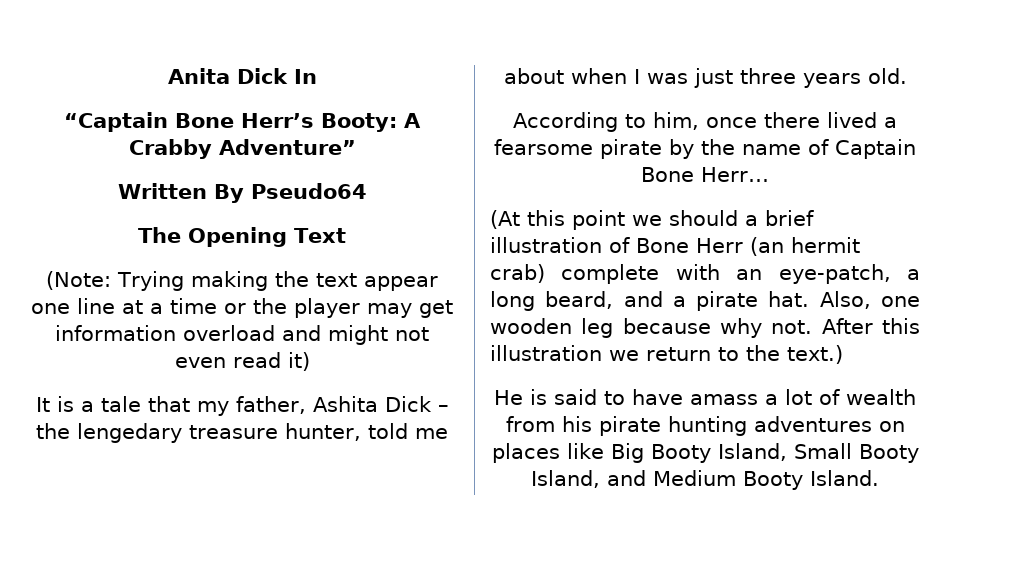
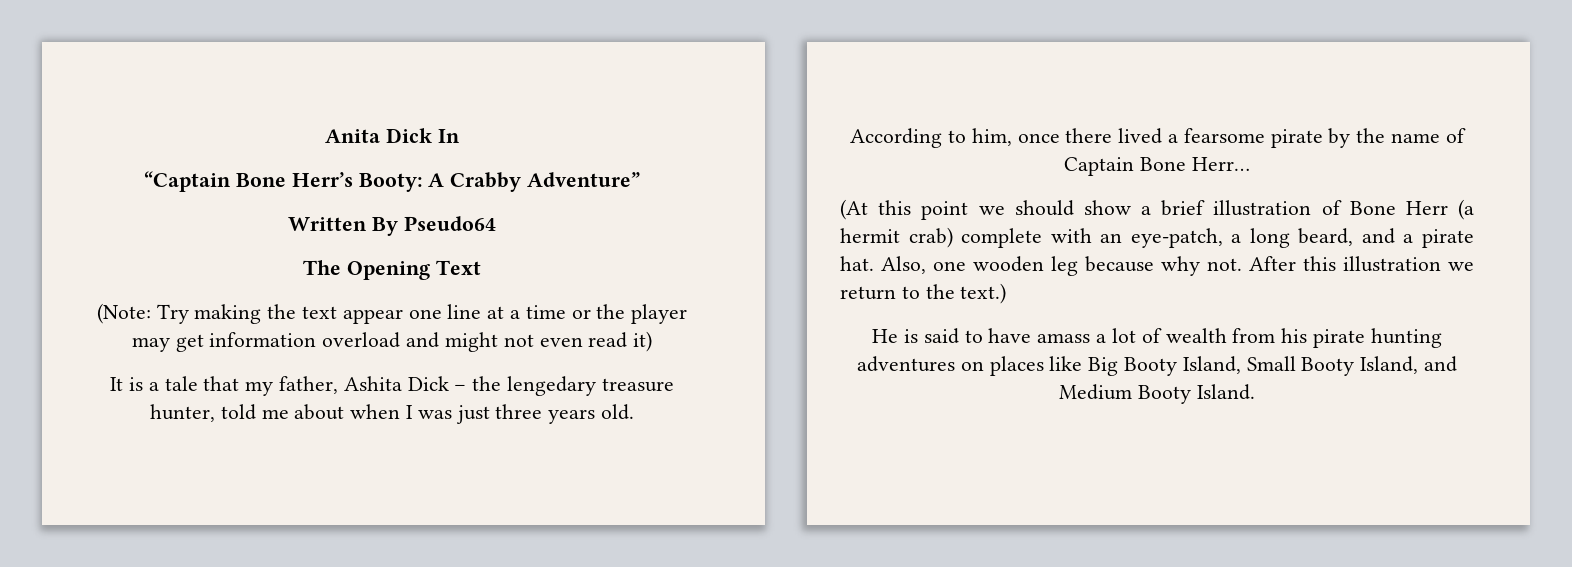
- (Note: Trying making the text appear one line at a time or the player may get information overload and might not even read it)
+ (Note: Try making the text appear one line at a time or the player may get information overload and might not even read it)
- (At this point we should a brief illustration of Bone Herr (an hermit crab) complete with an eye-patch, a long beard, and a pirate hat.
+ (At this point we should show a brief illustration of Bone Herr (a hermit crab) complete with an eye-patch, a long beard, and a pirate hat.

